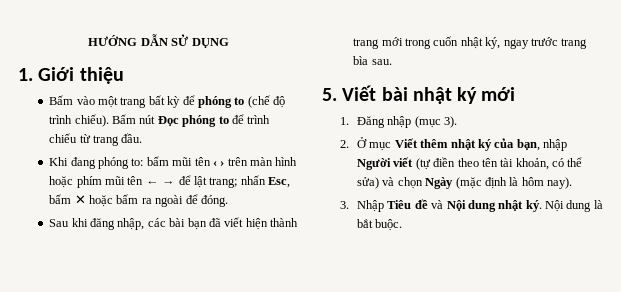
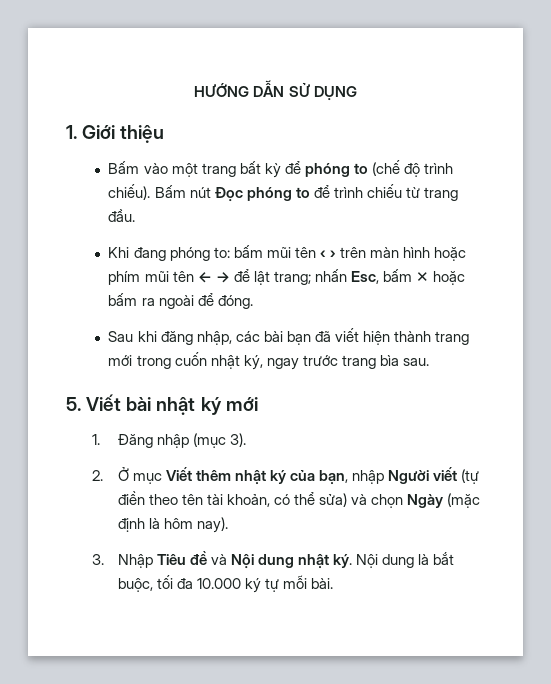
- Nội dung là bắt buộc.
+ Nội dung là bắt buộc, tối đa 10.000 ký tự mỗi bài.

